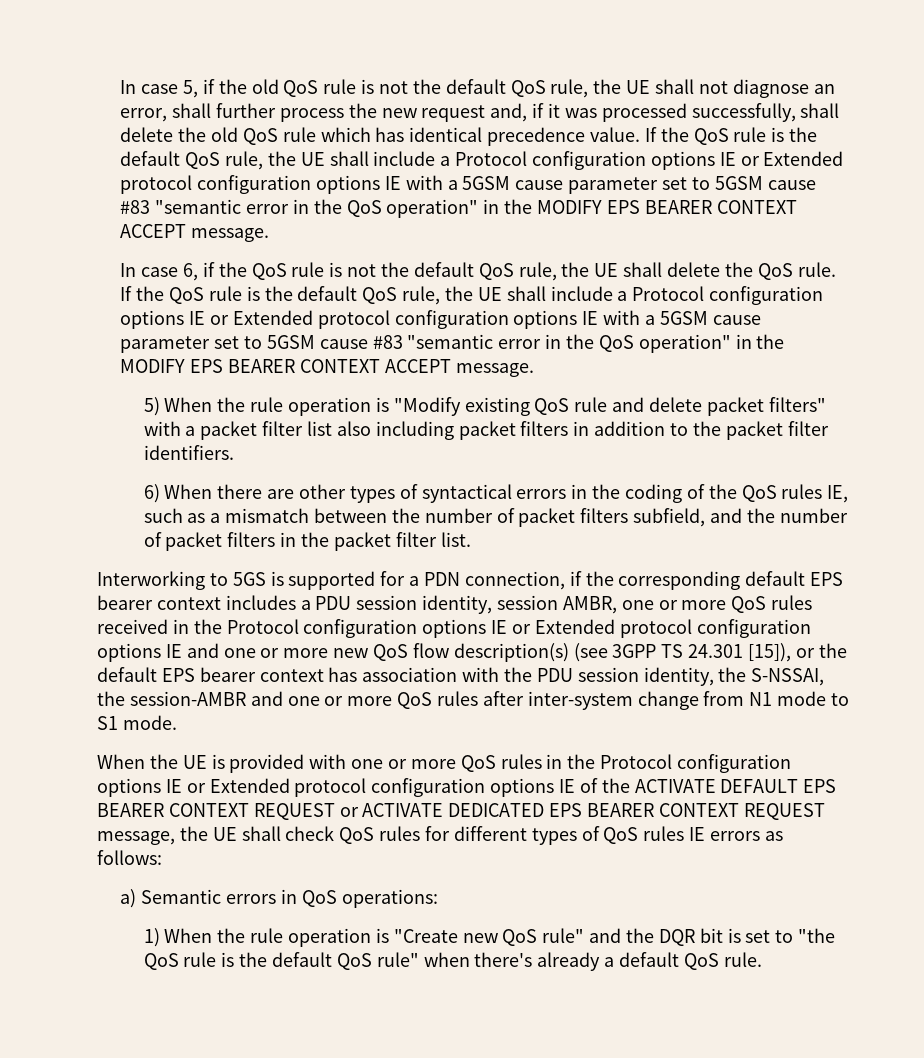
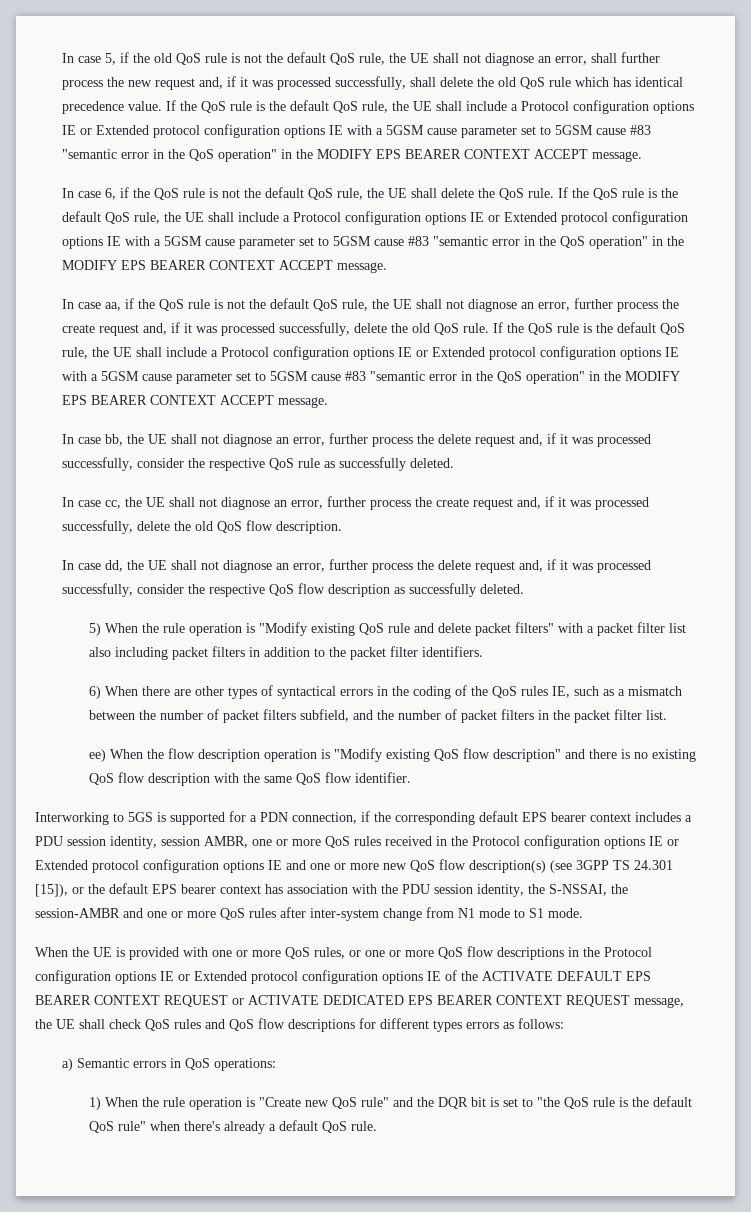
+ In case aa, if the QoS rule is not the default QoS rule, the UE shall not diagnose an error, further process the create request and, if it was processed successfully, delete the old QoS rule. If the QoS rule is the default QoS rule, the UE shall include a Protocol configuration options IE or Extended protocol configuration options IE with a 5GSM cause parameter set to 5GSM cause #83 "semantic error in the QoS operation" in the MODIFY EPS BEARER CONTEXT ACCEPT message.
+ In case bb, the UE shall not diagnose an error, further process the delete request and, if it was processed successfully, consider the respective QoS rule as successfully deleted.
+ In case cc, the UE shall not diagnose an error, further process the create request and, if it was processed successfully, delete the old QoS flow description.
+ In case dd, the UE shall not diagnose an error, further process the delete request and, if it was processed successfully, consider the respective QoS flow description as successfully deleted.
+ ee) When the flow description operation is "Modify existing QoS flow description" and there is no existing QoS flow description with the same QoS flow identifier.
- When the UE is provided with one or more QoS rules in the Protocol configuration options IE or Extended protocol configuration options IE of the ACTIVATE DEFAULT EPS BEARER CONTEXT REQUEST or ACTIVATE DEDICATED EPS BEARER CONTEXT REQUEST message, the UE shall check QoS rules for different types of QoS rules IE errors as follows:
+ When the UE is provided with one or more QoS rules, or one or more QoS flow descriptions in the Protocol configuration options IE or Extended protocol configuration options IE of the ACTIVATE DEFAULT EPS BEARER CONTEXT REQUEST or ACTIVATE DEDICATED EPS BEARER CONTEXT REQUEST message, the UE shall check QoS rules and QoS flow descriptions for different types errors as follows:

